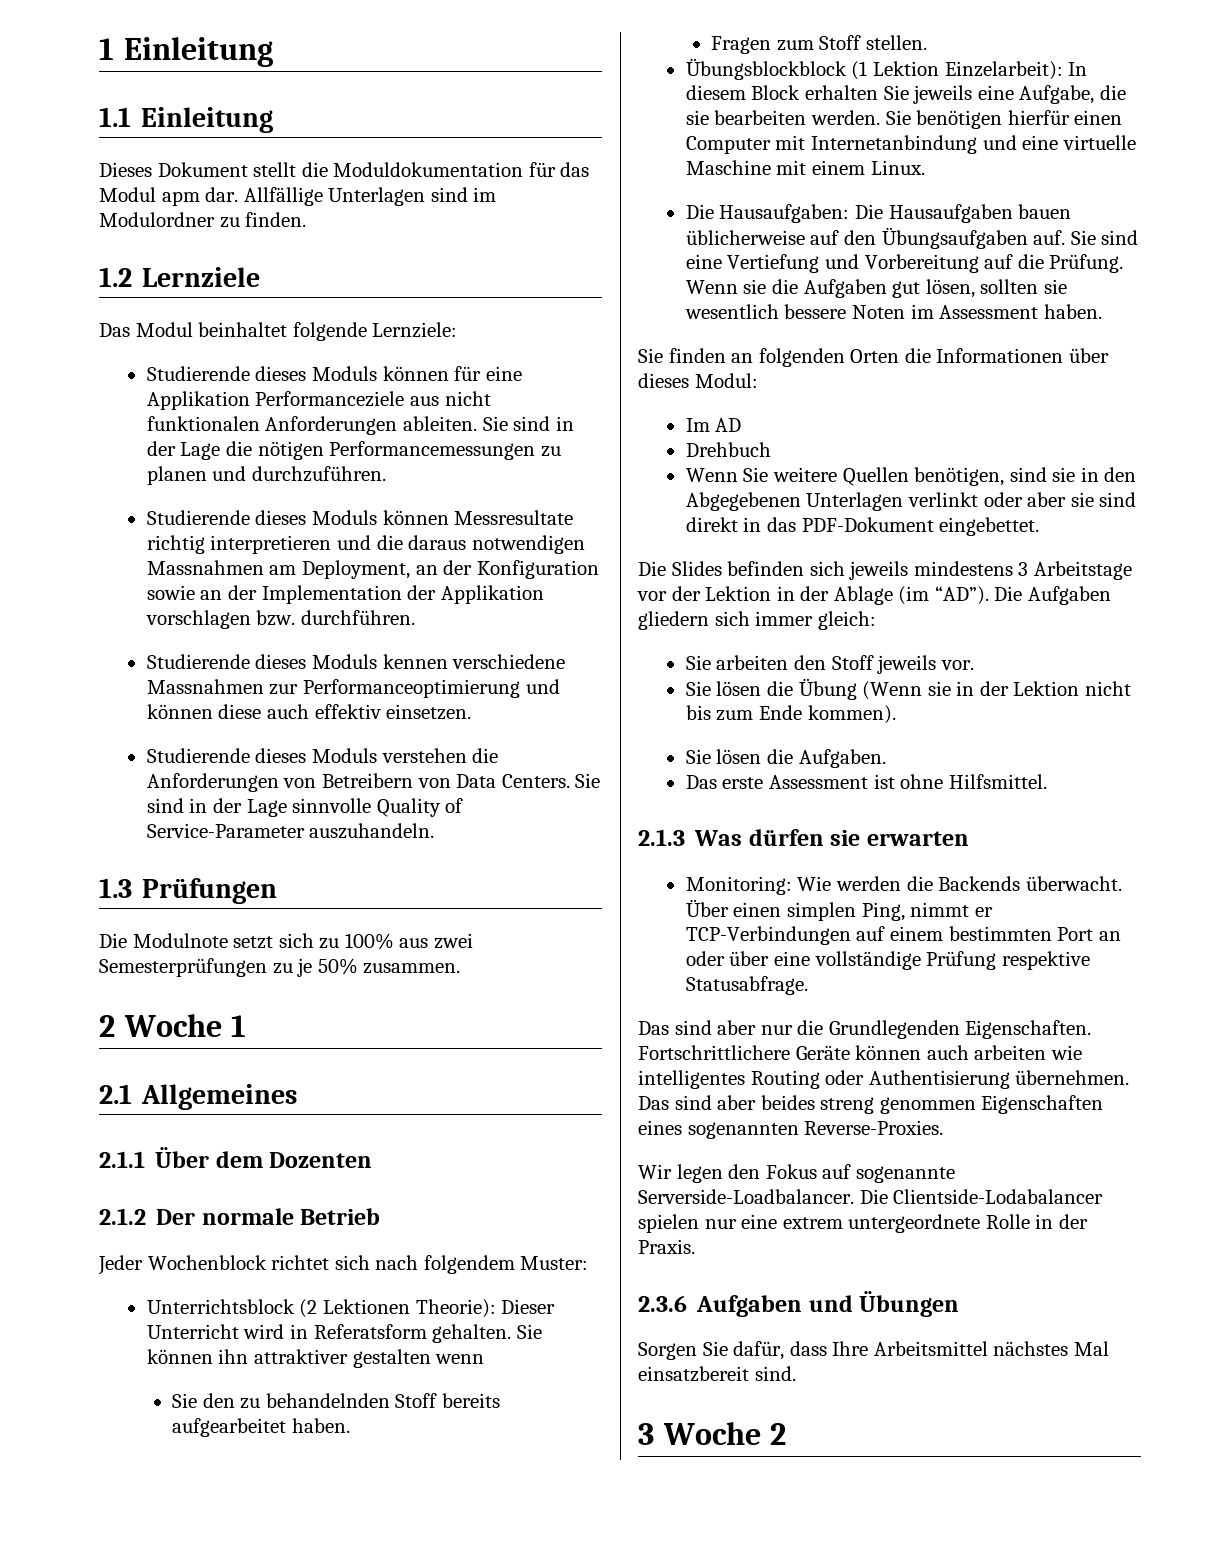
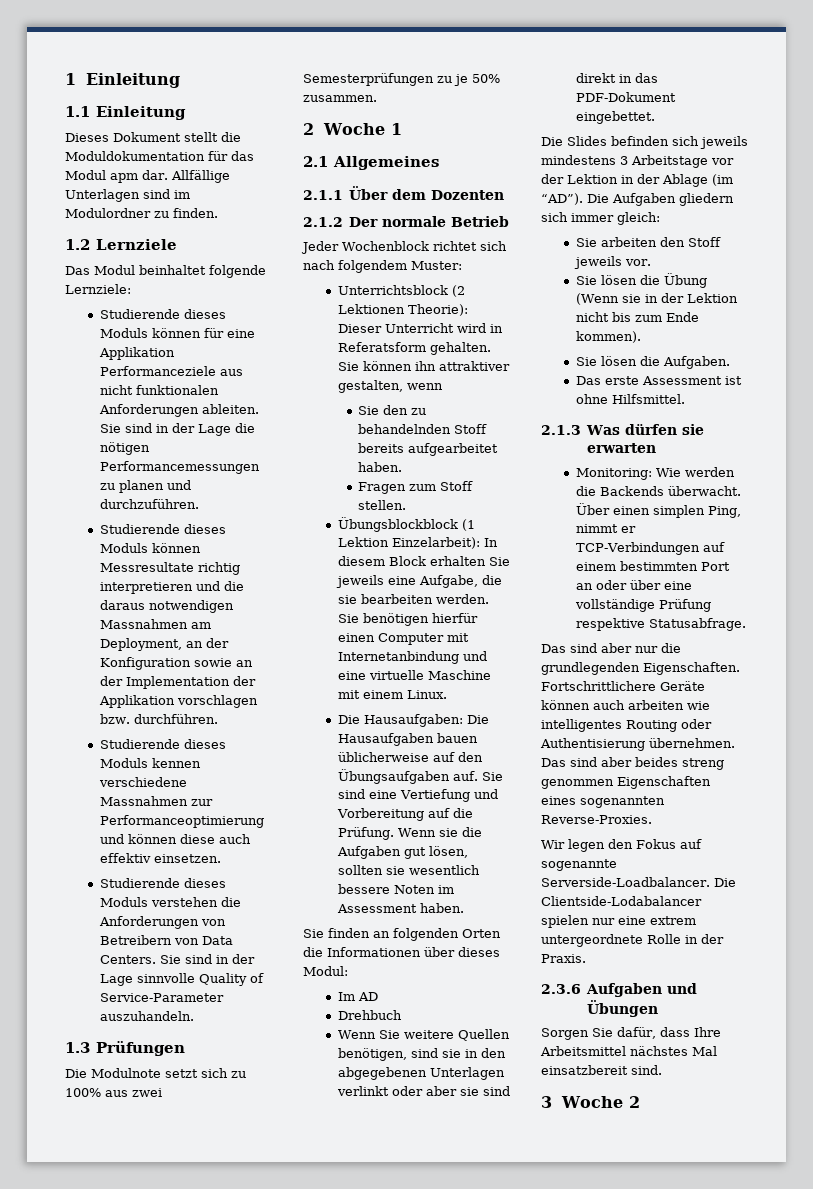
- Sie können ihn attraktiver gestalten wenn
+ Sie können ihn attraktiver gestalten, wenn
- Wenn Sie weitere Quellen benötigen, sind sie in den Abgegebenen Unterlagen verlinkt oder aber sie sind direkt in das PDF-Dokument eingebettet.
+ Wenn Sie weitere Quellen benötigen, sind sie in den abgegebenen Unterlagen verlinkt oder aber sie sind direkt in das PDF-Dokument eingebettet.
- Das sind aber nur die Grundlegenden Eigenschaften.
+ Das sind aber nur die grundlegenden Eigenschaften.

